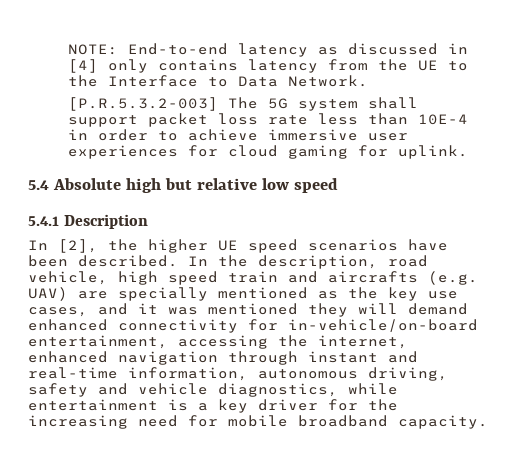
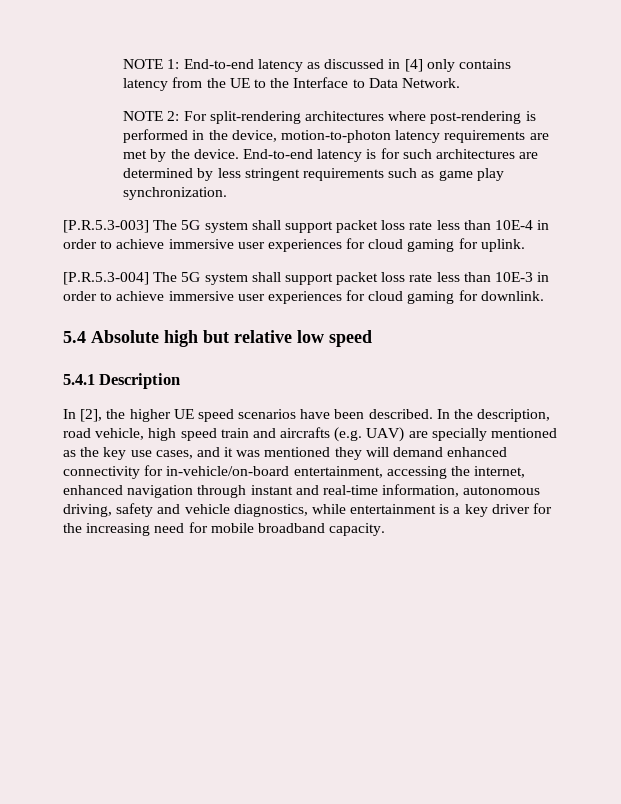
- NOTE: End-to-end latency as discussed in [4] only contains latency from the UE to the Interface to Data Network.
+ NOTE 1: End-to-end latency as discussed in [4] only contains latency from the UE to the Interface to Data Network.
- [P.R.5.3.2-003] The 5G system shall support packet loss rate less than 10E-4 in order to achieve immersive user experiences for cloud gaming for uplink.
+ NOTE 2: For split-rendering architectures where post-rendering is performed in the device, motion-to-photon latency requirements are met by the device. End-to-end latency is for such architectures are determined by less stringent requirements such as game play synchronization.
+ [P.R.5.3-003] The 5G system shall support packet loss rate less than 10E-4 in order to achieve immersive user experiences for cloud gaming for uplink.
+ [P.R.5.3-004] The 5G system shall support packet loss rate less than 10E-3 in order to achieve immersive user experiences for cloud gaming for downlink.

